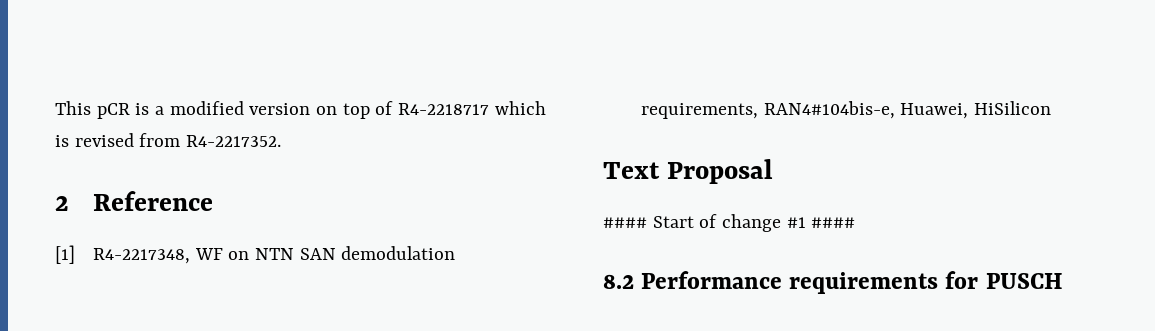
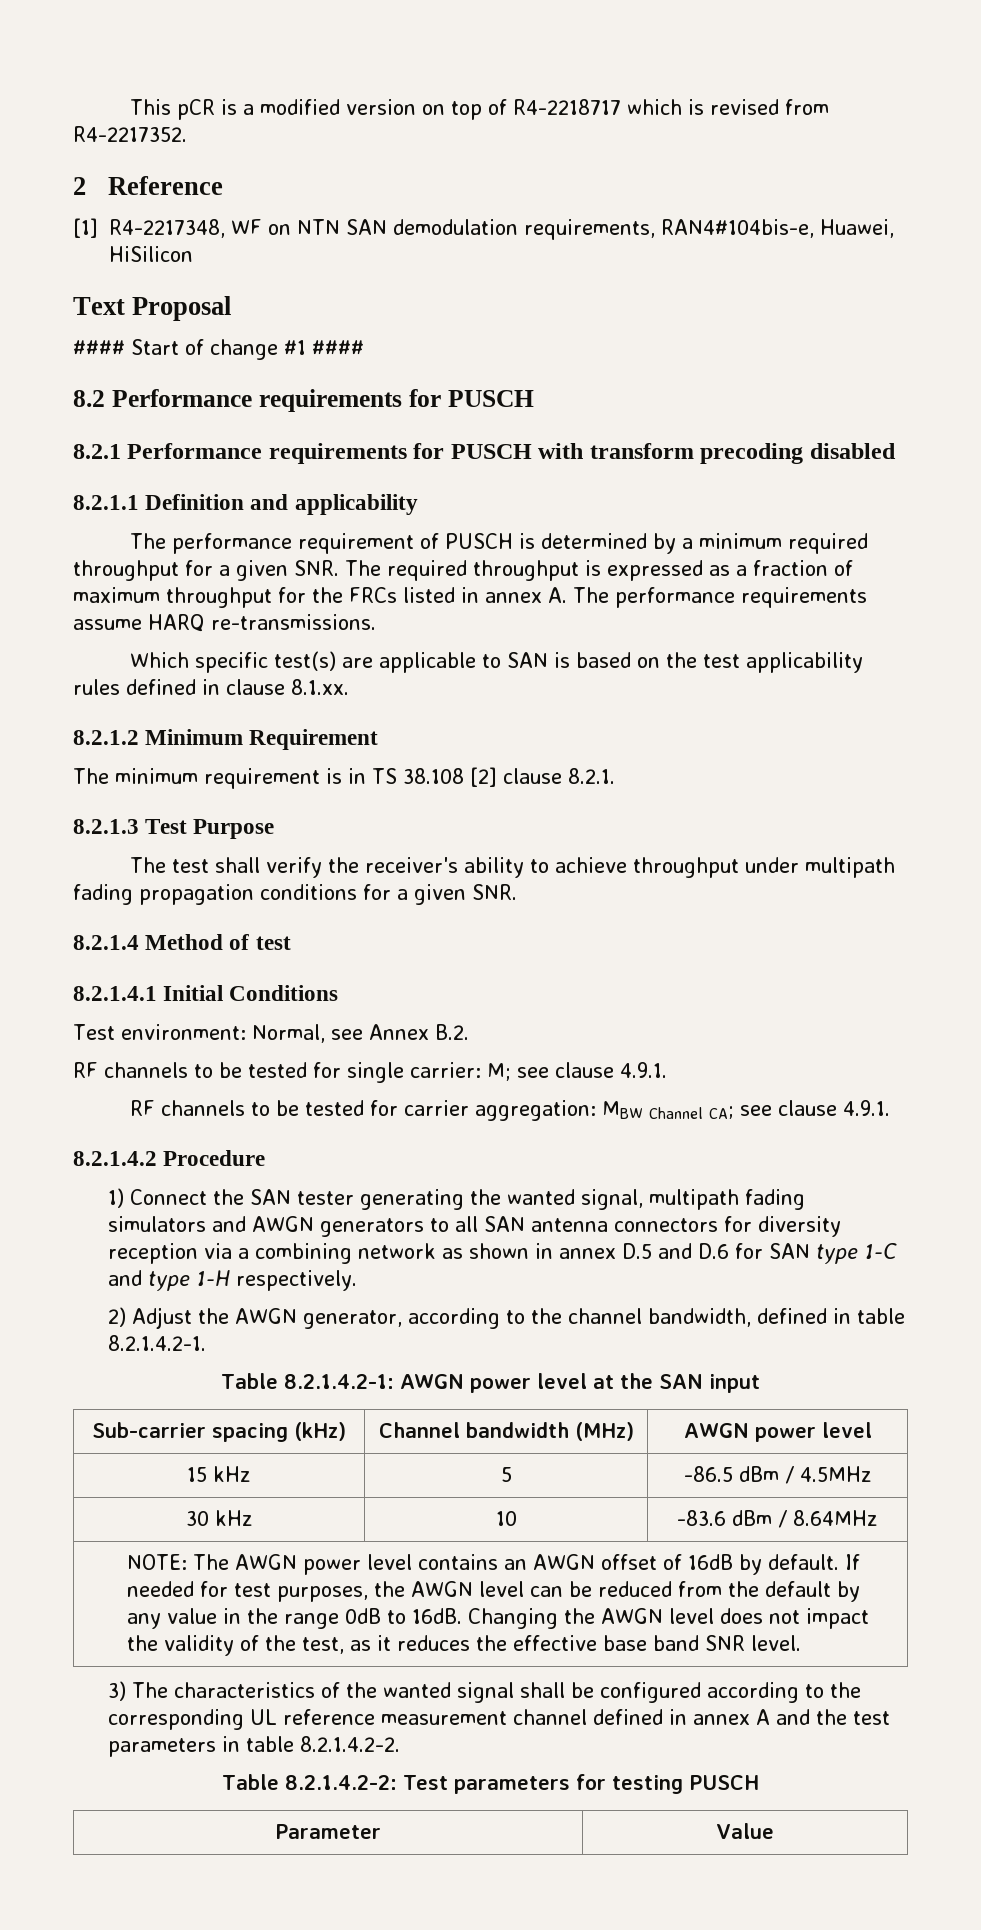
+ 8.2.1 Performance requirements for PUSCH with transform precoding disabled
+ 8.2.1.1 Definition and applicability
+ The performance requirement of PUSCH is determined by a minimum required throughput for a given SNR. The required throughput is expressed as a fraction of maximum throughput for the FRCs listed in annex A. The performance requirements assume HARQ re-transmissions.
+ Which specific test(s) are applicable to SAN is based on the test applicability rules defined in clause 8.1.xx.
+ 8.2.1.2 Minimum Requirement
+ The minimum requirement is in TS 38.108 [2] clause 8.2.1.
+ 8.2.1.3 Test Purpose
+ The test shall verify the receiver's ability to achieve throughput under multipath fading propagation conditions for a given SNR.
+ 8.2.1.4 Method of test
+ 8.2.1.4.1 Initial Conditions
+ Test environment: Normal, see Annex B.2.
+ RF channels to be tested for single carrier: M; see clause 4.9.1.
+ RF channels to be tested for carrier aggregation: MBW Channel CA; see clause 4.9.1.
+ 8.2.1.4.2 Procedure
+ 1) Connect the SAN tester generating the wanted signal, multipath fading simulators and AWGN generators to all SAN antenna connectors for diversity reception via a combining network as shown in annex D.5 and D.6 for SAN type 1-C and type 1-H respectively.
+ 2) Adjust the AWGN generator, according to the channel bandwidth, defined in table 8.2.1.4.2-1.
+ Table 8.2.1.4.2-1: AWGN power level at the SAN input
+ Sub-carrier spacing (kHz) | Channel bandwidth (MHz) | AWGN power level
+ 15 kHz | 5 | -86.5 dBm / 4.5MHz
+ 30 kHz | 10 | -83.6 dBm / 8.64MHz
+ NOTE: The AWGN power level contains an AWGN offset of 16dB by default. If needed for test purposes, the AWGN level can be reduced from the default by any value in the range 0dB to 16dB. Changing the AWGN level does not impact the validity of the test, as it reduces the effective base band SNR level.
+ 3) The characteristics of the wanted signal shall be configured according to the corresponding UL reference measurement channel defined in annex A and the test parameters in table 8.2.1.4.2-2.
+ Table 8.2.1.4.2-2: Test parameters for testing PUSCH
+ Parameter | Value

